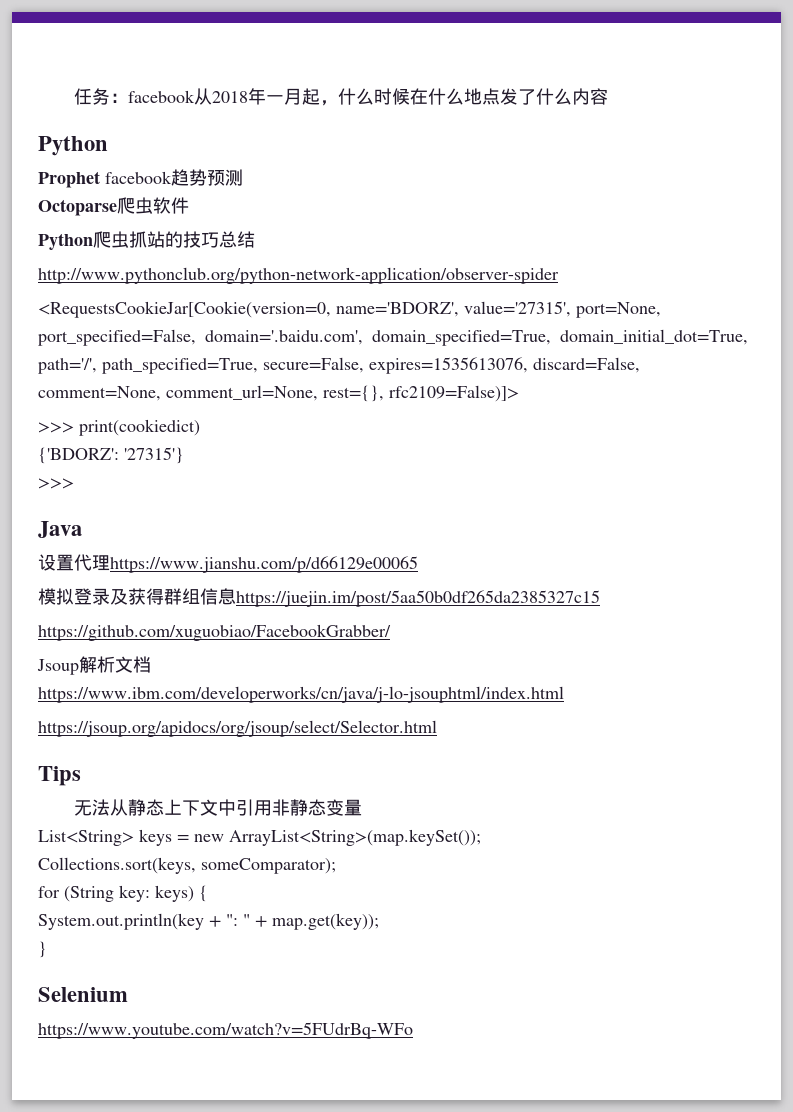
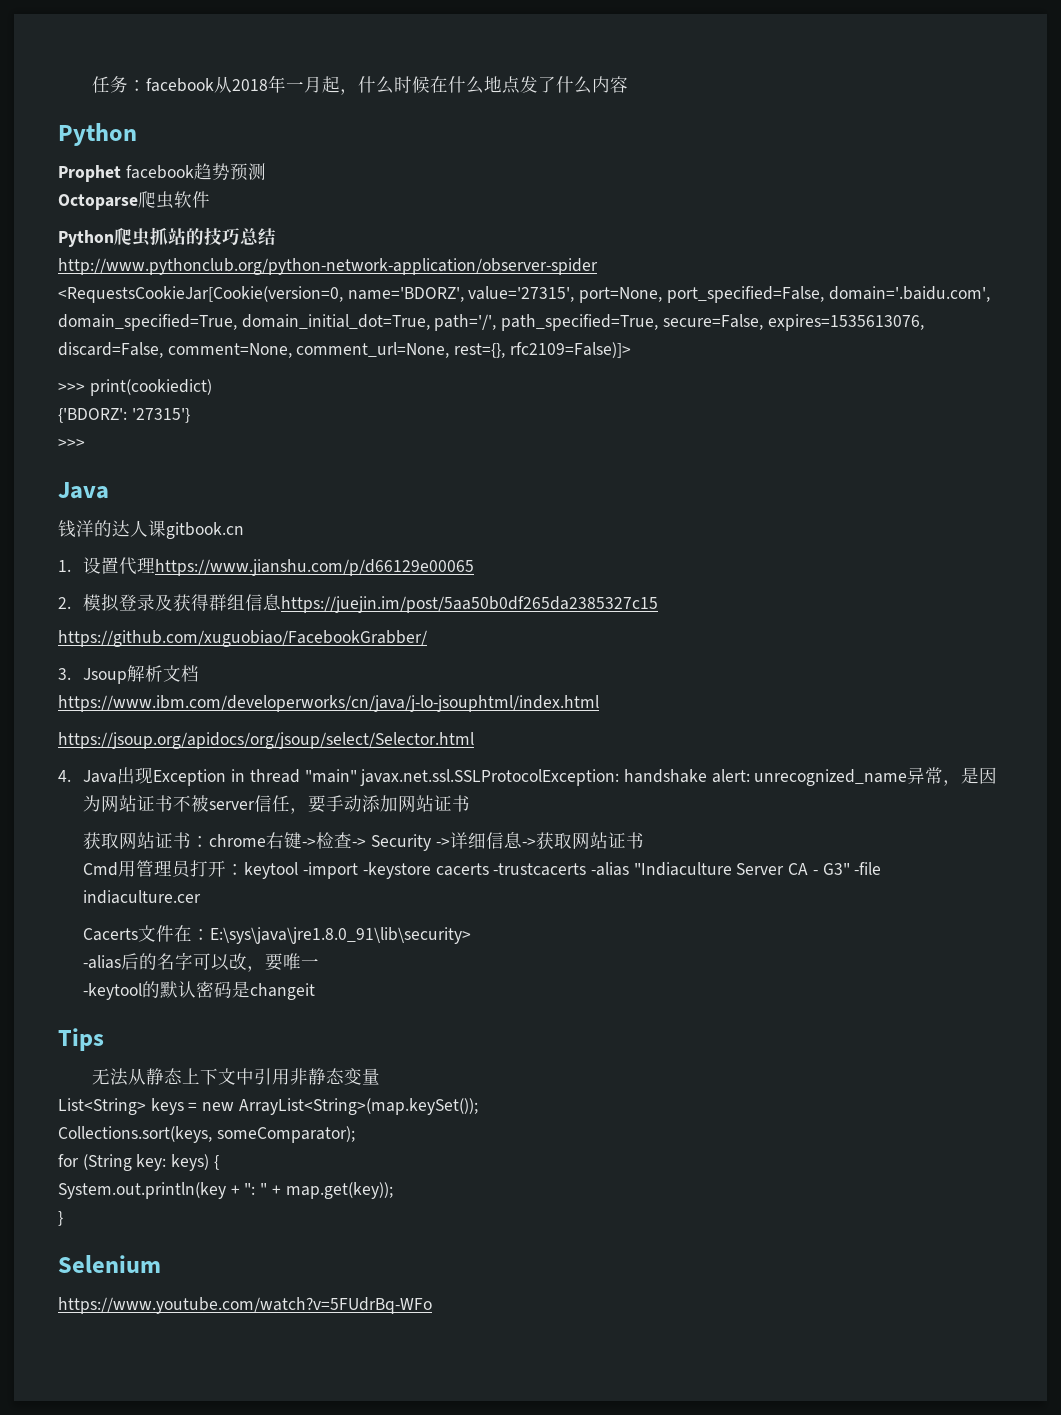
- 设置代理https://www.jianshu.com/p/d66129e00065
+ 钱洋的达人课gitbook.cn
+ 1.设置代理https://www.jianshu.com/p/d66129e00065
- 模拟登录及获得群组信息https://juejin.im/post/5aa50b0df265da2385327c15
+ 2.模拟登录及获得群组信息https://juejin.im/post/5aa50b0df265da2385327c15
- Jsoup解析文档
+ 3. Jsoup解析文档
+ 4. Java出现Exception in thread "main" javax.net.ssl.SSLProtocolException: handshake alert: unrecognized_name异常，是因为网站证书不被server信任，要手动添加网站证书
+ 获取网站证书：chrome右键->检查-> Security ->详细信息->获取网站证书
+ Cmd用管理员打开：keytool -import -keystore cacerts -trustcacerts -alias "Indiaculture Server CA - G3" -file indiaculture.cer
+ Cacerts文件在：E:\sys\java\jre1.8.0_91\lib\security>
+ -alias后的名字可以改，要唯一
+ -keytool的默认密码是changeit

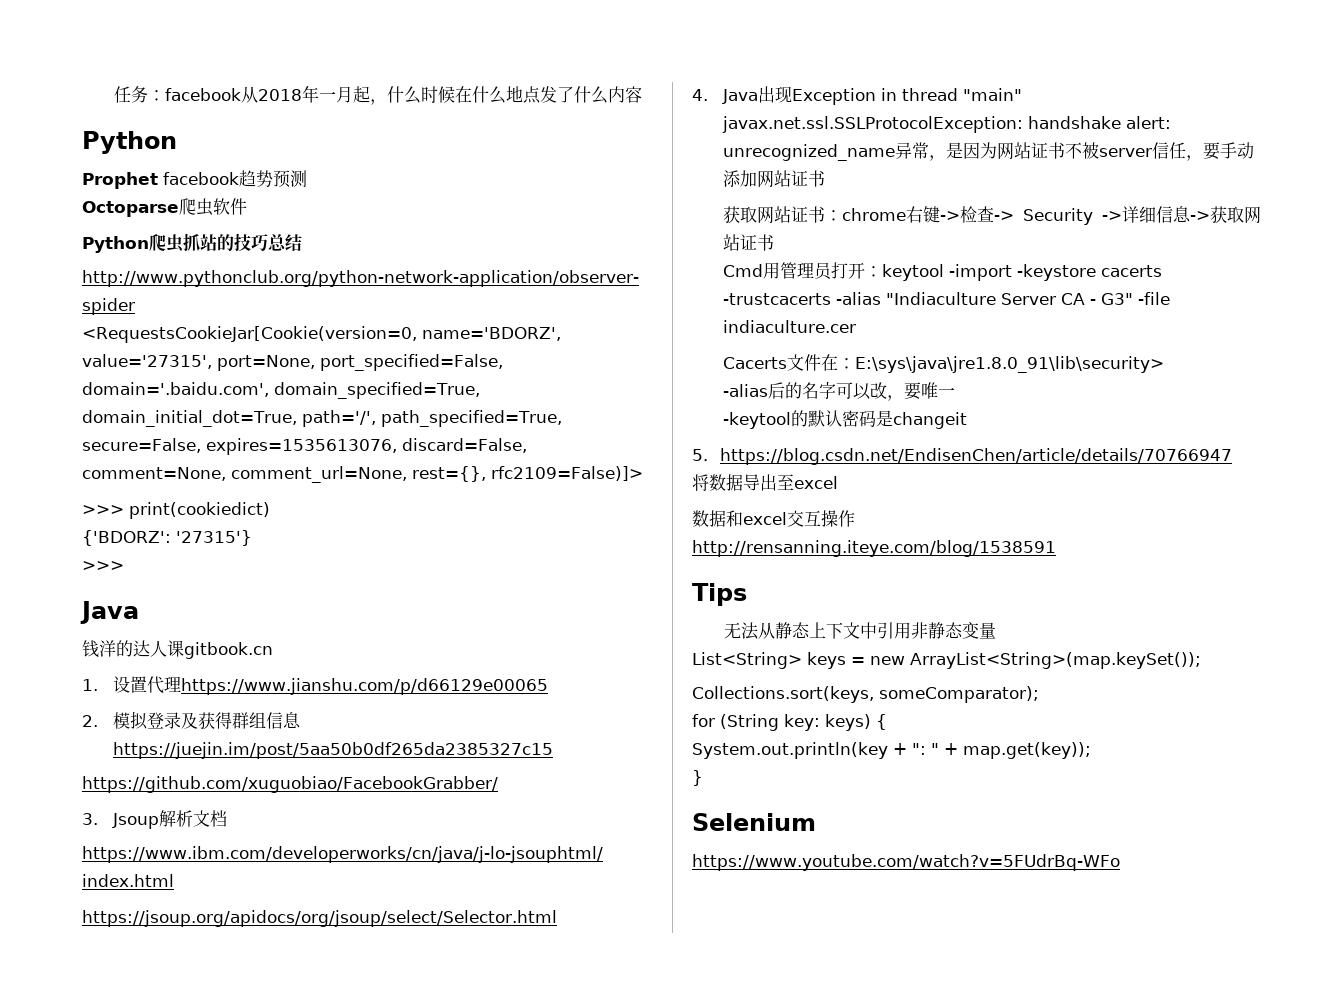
+ 5．https://blog.csdn.net/EndisenChen/article/details/70766947
+ 将数据导出至excel
+ 数据和excel交互操作
+ http://rensanning.iteye.com/blog/1538591

